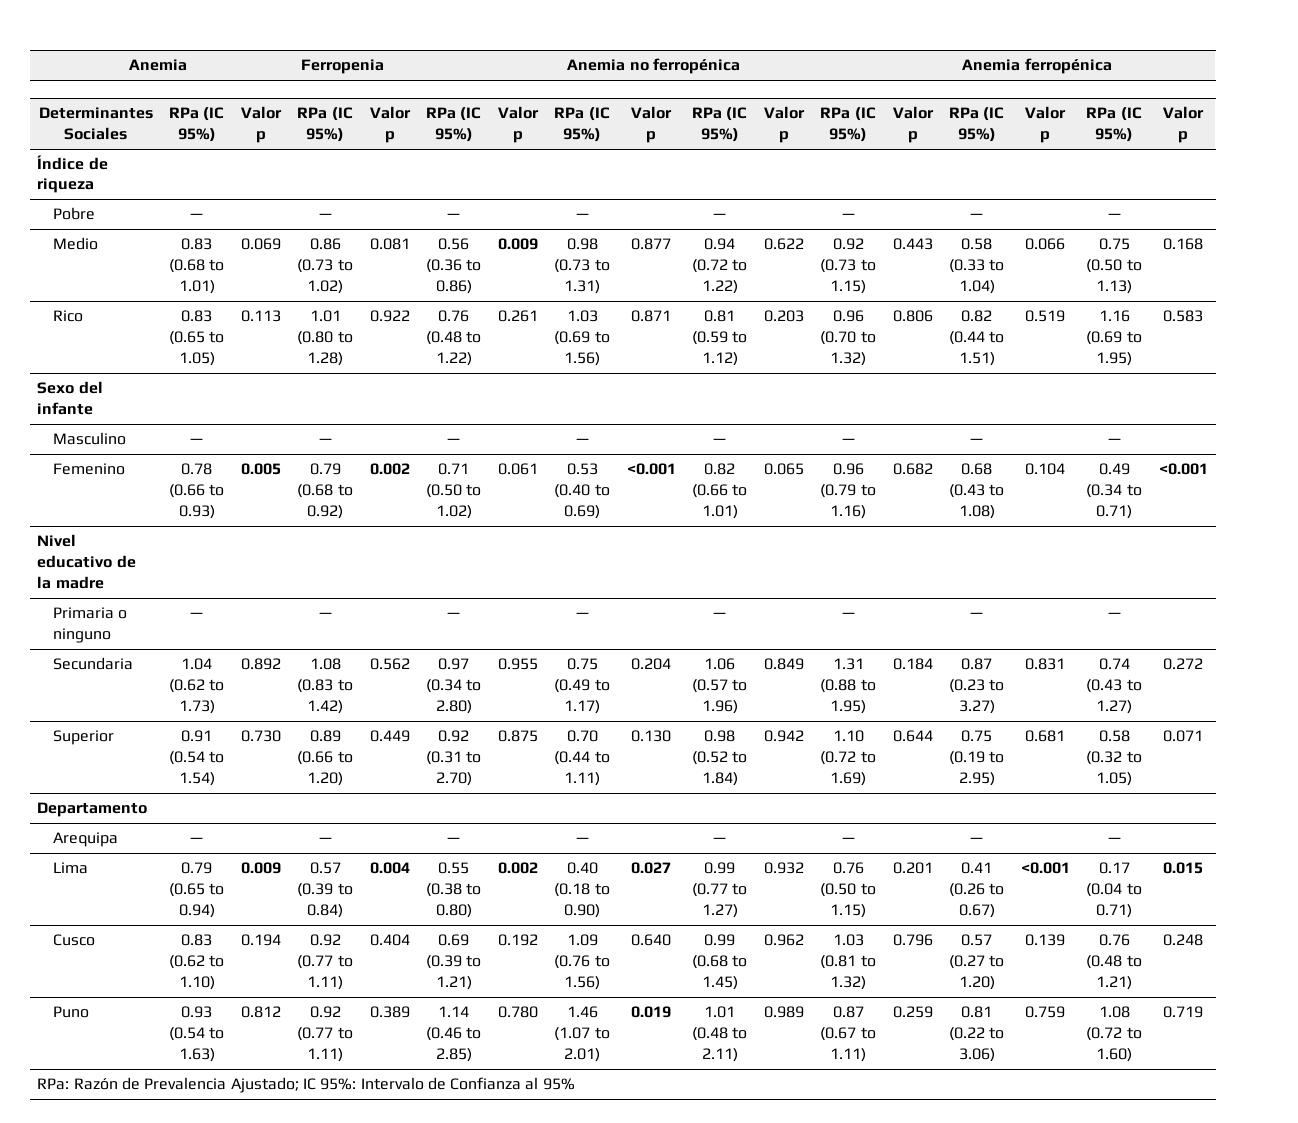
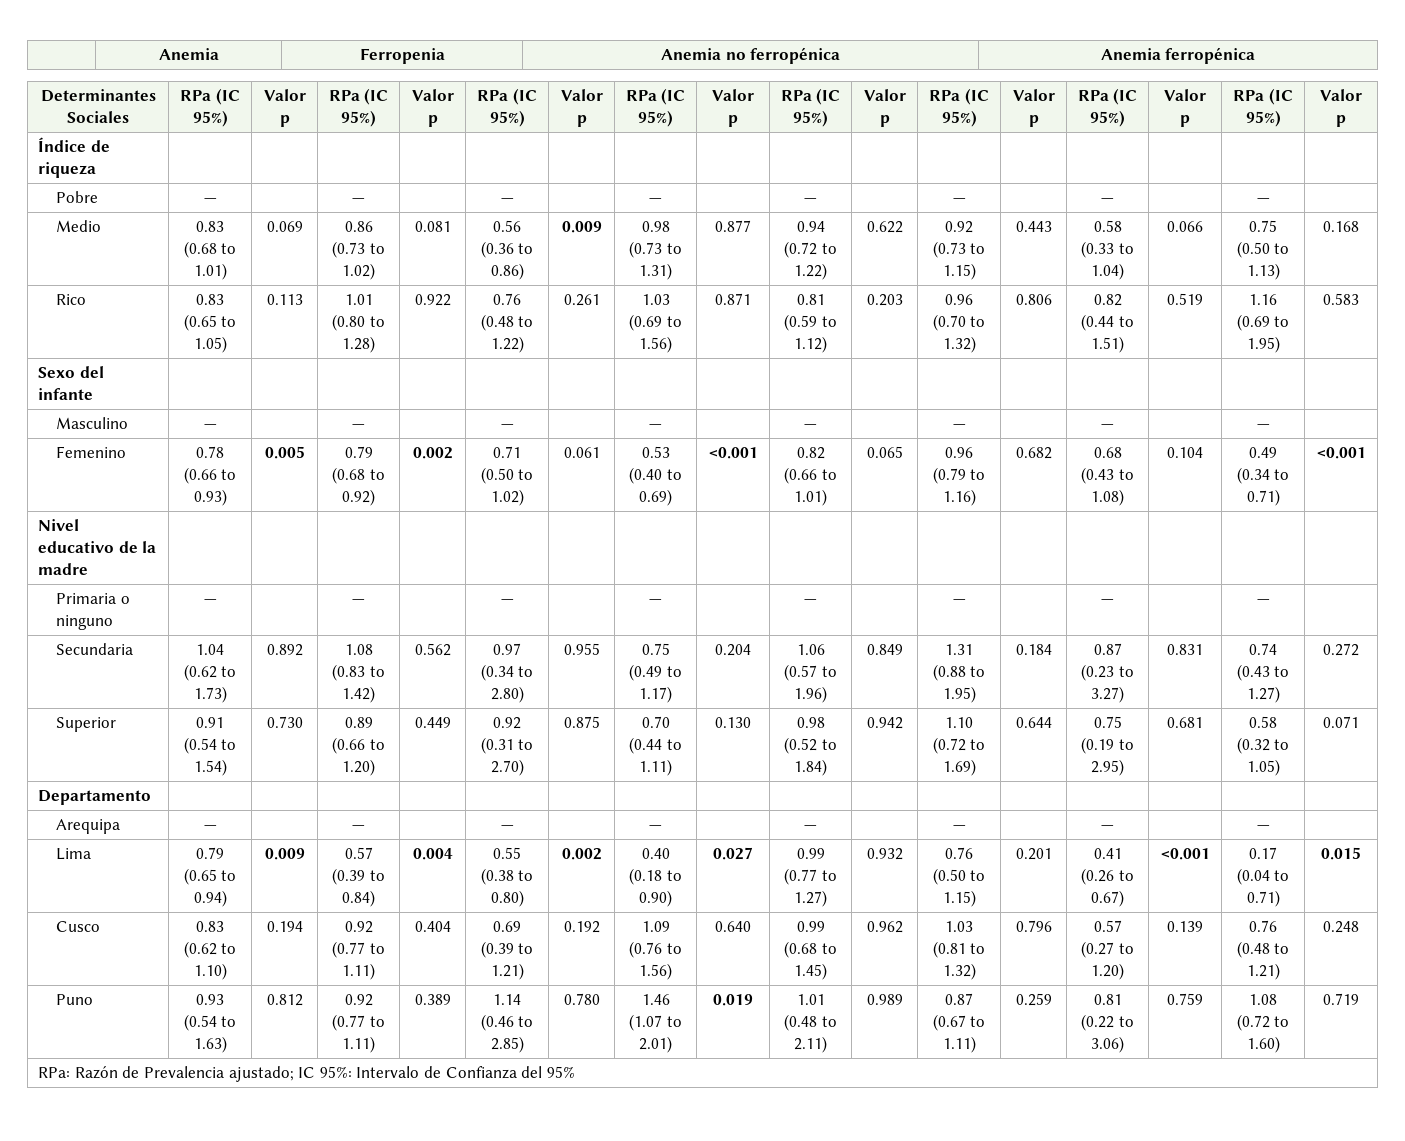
- RPa: Razón de Prevalencia Ajustado; IC 95%: Intervalo de Confianza al 95%
+ RPa: Razón de Prevalencia ajustado; IC 95%: Intervalo de Confianza del 95%

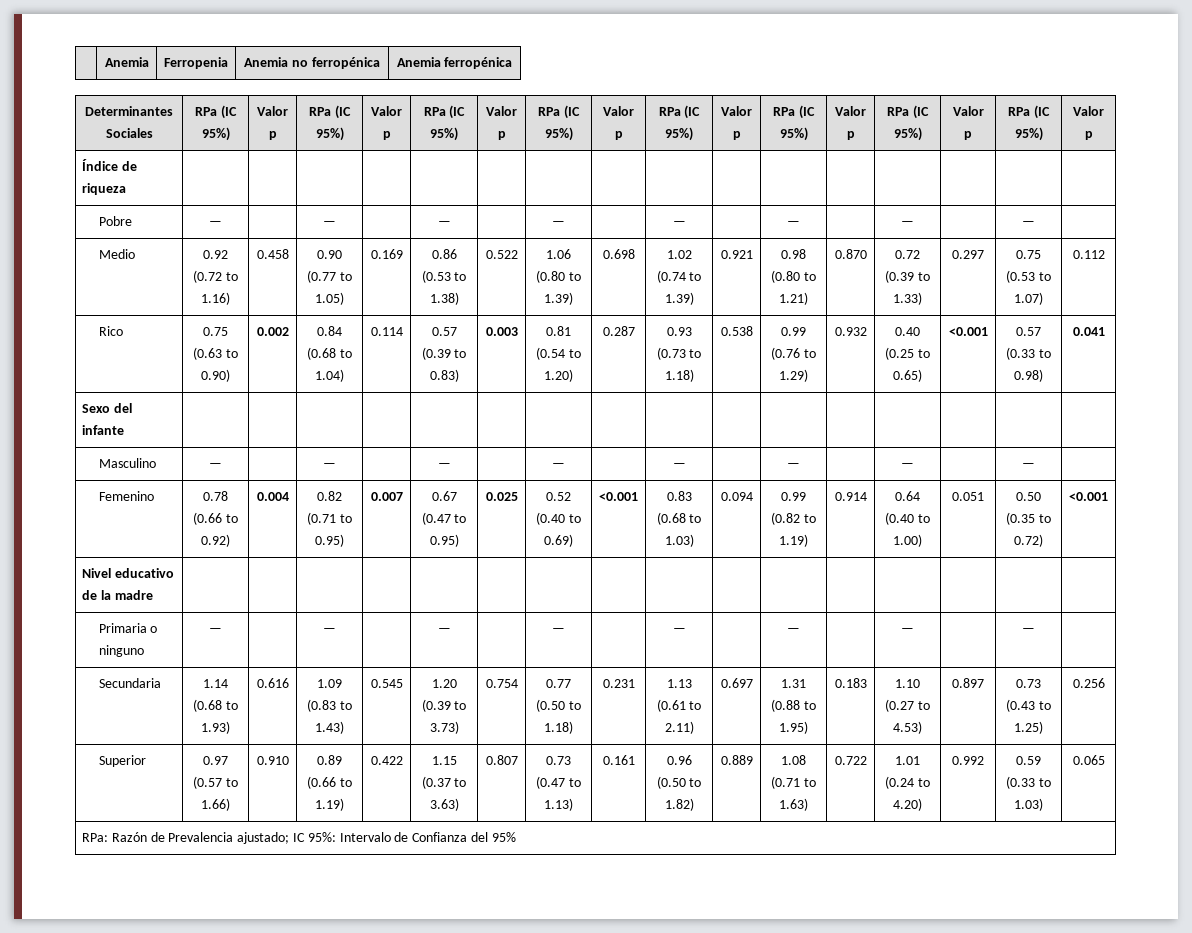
- 0.83 (0.68 to 1.01) | 0.069 | 0.86 (0.73 to 1.02) | 0.081 | 0.56 (0.36 to 0.86) | 0.009 | 0.98 (0.73 to 1.31) | 0.877 | 0.94 (0.72 to 1.22) | 0.622 | 0.92 (0.73 to 1.15) | 0.443 | 0.58 (0.33 to 1.04) | 0.066 | 0.75 (0.50 to 1.13) | 0.168
- Rico | 0.83 (0.65 to 1.05) | 0.113 | 1.01 (0.80 to 1.28) | 0.922 | 0.76 (0.48 to 1.22) | 0.261 | 1.03 (0.69 to 1.56) | 0.871 | 0.81 (0.59 to 1.12) | 0.203 | 0.96 (0.70 to 1.32) | 0.806 | 0.82 (0.44 to 1.51) | 0.519 | 1.16 (0.69 to 1.95) | 0.583
+ 0.92 (0.72 to 1.16) | 0.458 | 0.90 (0.77 to 1.05) | 0.169 | 0.86 (0.53 to 1.38) | 0.522 | 1.06 (0.80 to 1.39) | 0.698 | 1.02 (0.74 to 1.39) | 0.921 | 0.98 (0.80 to 1.21) | 0.870 | 0.72 (0.39 to 1.33) | 0.297 | 0.75 (0.53 to 1.07) | 0.112
+ Rico | 0.75 (0.63 to 0.90) | 0.002 | 0.84 (0.68 to 1.04) | 0.114 | 0.57 (0.39 to 0.83) | 0.003 | 0.81 (0.54 to 1.20) | 0.287 | 0.93 (0.73 to 1.18) | 0.538 | 0.99 (0.76 to 1.29) | 0.932 | 0.40 (0.25 to 0.65) | <0.001 | 0.57 (0.33 to 0.98) | 0.041
- 0.78 (0.66 to 0.93) | 0.005 | 0.79 (0.68 to 0.92) | 0.002 | 0.71 (0.50 to 1.02) | 0.061 | 0.53 (0.40 to 0.69) | <0.001 | 0.82 (0.66 to 1.01) | 0.065 | 0.96 (0.79 to 1.16) | 0.682 | 0.68 (0.43 to 1.08) | 0.104 | 0.49 (0.34 to 0.71)
+ 0.78 (0.66 to 0.92) | 0.004 | 0.82 (0.71 to 0.95) | 0.007 | 0.67 (0.47 to 0.95) | 0.025 | 0.52 (0.40 to 0.69) | <0.001 | 0.83 (0.68 to 1.03) | 0.094 | 0.99 (0.82 to 1.19) | 0.914 | 0.64 (0.40 to 1.00) | 0.051 | 0.50 (0.35 to 0.72)
- 1.04 (0.62 to 1.73) | 0.892 | 1.08 (0.83 to 1.42) | 0.562 | 0.97 (0.34 to 2.80) | 0.955 | 0.75 (0.49 to 1.17) | 0.204 | 1.06 (0.57 to 1.96) | 0.849 | 1.31 (0.88 to 1.95) | 0.184 | 0.87 (0.23 to 3.27) | 0.831 | 0.74 (0.43 to 1.27) | 0.272
- Superior | 0.91 (0.54 to 1.54) | 0.730 | 0.89 (0.66 to 1.20) | 0.449 | 0.92 (0.31 to 2.70) | 0.875 | 0.70 (0.44 to 1.11) | 0.130 | 0.98 (0.52 to 1.84) | 0.942 | 1.10 (0.72 to 1.69) | 0.644 | 0.75 (0.19 to 2.95) | 0.681 | 0.58 (0.32 to 1.05) | 0.071
- Departamento | | | | | | | | | | | | | | | |
- Arequipa | — | | — | | — | | — | | — | | — | | — | | — |
- Lima | 0.79 (0.65 to 0.94) | 0.009 | 0.57 (0.39 to 0.84) | 0.004 | 0.55 (0.38 to 0.80) | 0.002 | 0.40 (0.18 to 0.90) | 0.027 | 0.99 (0.77 to 1.27) | 0.932 | 0.76 (0.50 to 1.15) | 0.201 | 0.41 (0.26 to 0.67) | <0.001 | 0.17 (0.04 to 0.71) | 0.015
- Cusco | 0.83 (0.62 to 1.10) | 0.194 | 0.92 (0.77 to 1.11) | 0.404 | 0.69 (0.39 to 1.21) | 0.192 | 1.09 (0.76 to 1.56) | 0.640 | 0.99 (0.68 to 1.45) | 0.962 | 1.03 (0.81 to 1.32) | 0.796 | 0.57 (0.27 to 1.20) | 0.139 | 0.76 (0.48 to 1.21) | 0.248
- Puno | 0.93 (0.54 to 1.63) | 0.812 | 0.92 (0.77 to 1.11) | 0.389 | 1.14 (0.46 to 2.85) | 0.780 | 1.46 (1.07 to 2.01) | 0.019 | 1.01 (0.48 to 2.11) | 0.989 | 0.87 (0.67 to 1.11) | 0.259 | 0.81 (0.22 to 3.06) | 0.759 | 1.08 (0.72 to 1.60) | 0.719
+ 1.14 (0.68 to 1.93) | 0.616 | 1.09 (0.83 to 1.43) | 0.545 | 1.20 (0.39 to 3.73) | 0.754 | 0.77 (0.50 to 1.18) | 0.231 | 1.13 (0.61 to 2.11) | 0.697 | 1.31 (0.88 to 1.95) | 0.183 | 1.10 (0.27 to 4.53) | 0.897 | 0.73 (0.43 to 1.25) | 0.256
+ Superior | 0.97 (0.57 to 1.66) | 0.910 | 0.89 (0.66 to 1.19) | 0.422 | 1.15 (0.37 to 3.63) | 0.807 | 0.73 (0.47 to 1.13) | 0.161 | 0.96 (0.50 to 1.82) | 0.889 | 1.08 (0.71 to 1.63) | 0.722 | 1.01 (0.24 to 4.20) | 0.992 | 0.59 (0.33 to 1.03) | 0.065

